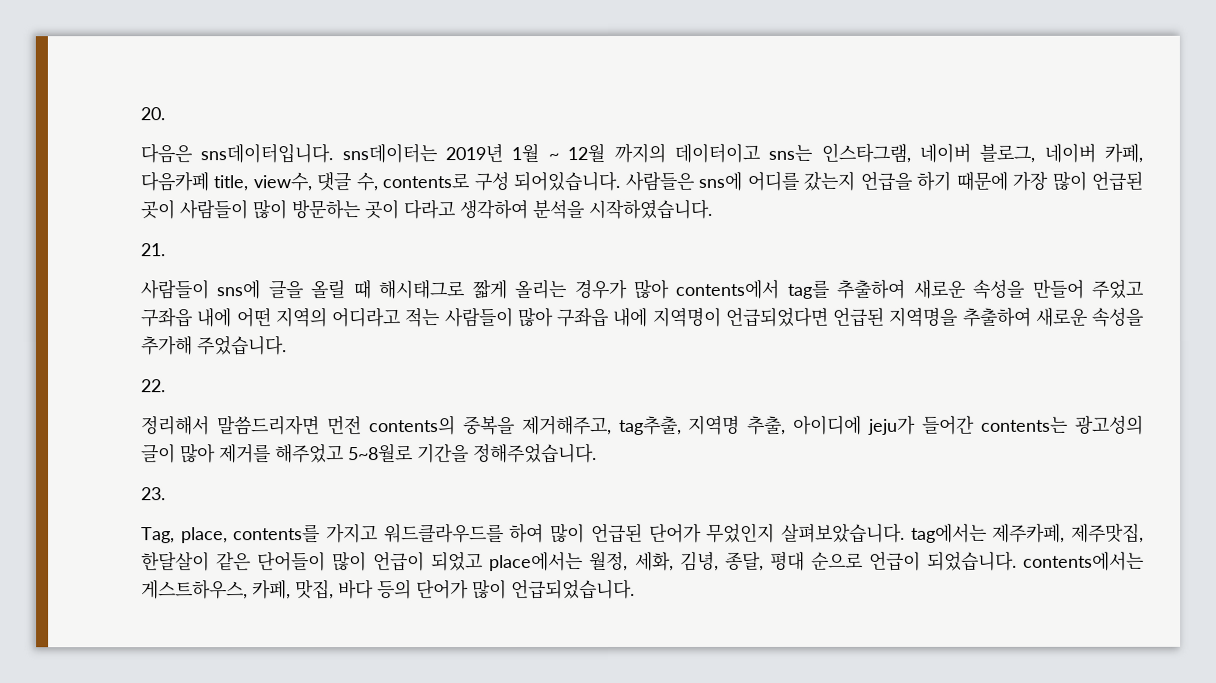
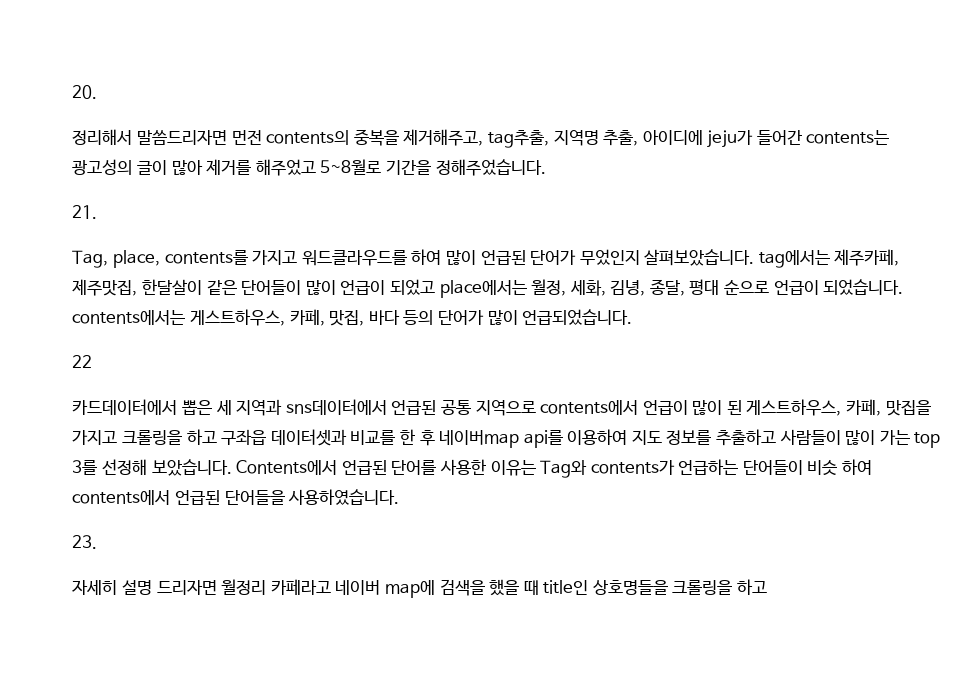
- 다음은 sns데이터입니다. sns데이터는 2019년 1월 ~ 12월 까지의 데이터이고 sns는 인스타그램, 네이버 블로그, 네이버 카페, 다음카페 title, view수, 댓글 수, contents로 구성 되어있습니다. 사람들은 sns에 어디를 갔는지 언급을 하기 때문에 가장 많이 언급된 곳이 사람들이 많이 방문하는 곳이 다라고 생각하여 분석을 시작하였습니다.
- 21.
- 사람들이 sns에 글을 올릴 때 해시태그로 짧게 올리는 경우가 많아 contents에서 tag를 추출하여 새로운 속성을 만들어 주었고 구좌읍 내에 어떤 지역의 어디라고 적는 사람들이 많아 구좌읍 내에 지역명이 언급되었다면 언급된 지역명을 추출하여 새로운 속성을 추가해 주었습니다.
- 22.
- 23.
+ 21.
+ 22
+ 카드데이터에서 뽑은 세 지역과 sns데이터에서 언급된 공통 지역으로 contents에서 언급이 많이 된 게스트하우스, 카페, 맛집을 가지고 크롤링을 하고 구좌읍 데이터셋과 비교를 한 후 네이버map api를 이용하여 지도 정보를 추출하고 사람들이 많이 가는 top 3를 선정해 보았습니다. Contents에서 언급된 단어를 사용한 이유는 Tag와 contents가 언급하는 단어들이 비슷 하여 contents에서 언급된 단어들을 사용하였습니다.
+ 23.
+ 자세히 설명 드리자면 월정리 카페라고 네이버 map에 검색을 했을 때 title인 상호명들을 크롤링을 하고

